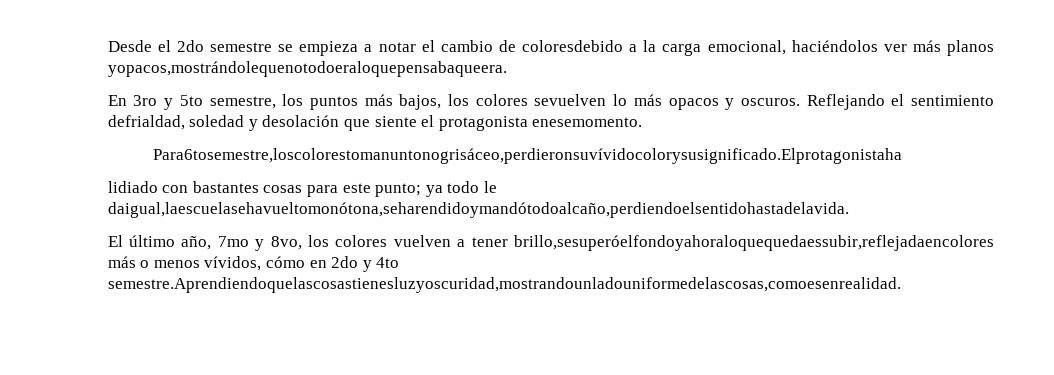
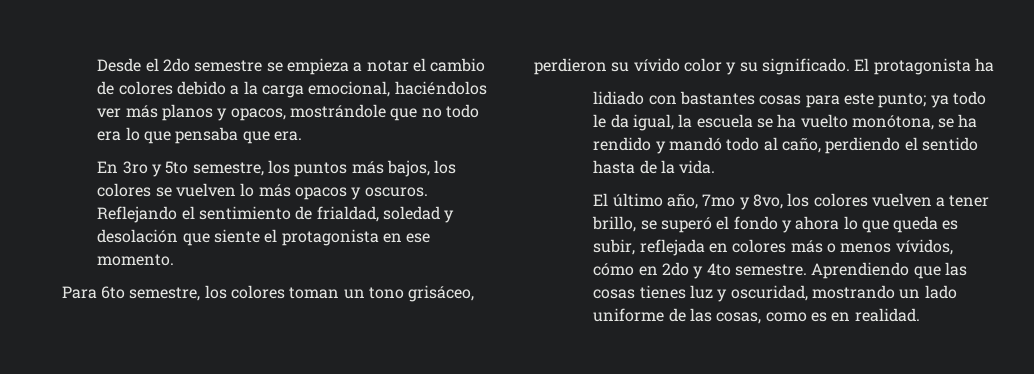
- Desde el 2do semestre se empieza a notar el cambio de coloresdebido a la carga emocional, haciéndolos ver más planos yopacos,mostrándolequenotodoeraloquepensabaqueera.
+ Desde el 2do semestre se empieza a notar el cambio de colores debido a la carga emocional, haciéndolos ver más planos y opacos, mostrándole que no todo era lo que pensaba que era.
- En 3ro y 5to semestre, los puntos más bajos, los colores sevuelven lo más opacos y oscuros.
+ En 3ro y 5to semestre, los puntos más bajos, los colores se vuelven lo más opacos y oscuros.
- Reflejando el sentimiento defrialdad, soledad y desolación que siente el protagonista enesemomento.
- Para6tosemestre,loscolorestomanuntonogrisáceo,perdieronsuvívidocolorysusignificado.Elprotagonistaha
+ Reflejando el sentimiento de frialdad, soledad y desolación que siente el protagonista en ese momento.
+ Para 6to semestre, los colores toman un tono grisáceo, perdieron su vívido color y su significado. El protagonista ha
- lidiado con bastantes cosas para este punto; ya todo le daigual,laescuelasehavueltomonótona,seharendidoymandótodoalcaño,perdiendoelsentidohastadelavida.
+ lidiado con bastantes cosas para este punto; ya todo le da igual, la escuela se ha vuelto monótona, se ha rendido y mandó todo al caño, perdiendo el sentido hasta de la vida.
- El último año, 7mo y 8vo, los colores vuelven a tener brillo,sesuperóelfondoyahoraloquequedaessubir,reflejadaencolores más o menos vívidos, cómo en 2do y 4to semestre.Aprendiendoquelascosastienesluzyoscuridad,mostrandounladouniformedelascosas,comoesenrealidad.
+ El último año, 7mo y 8vo, los colores vuelven a tener brillo, se superó el fondo y ahora lo que queda es subir, reflejada en colores más o menos vívidos, cómo en 2do y 4to semestre. Aprendiendo que las cosas tienes luz y oscuridad, mostrando un lado uniforme de las cosas, como es en realidad.

